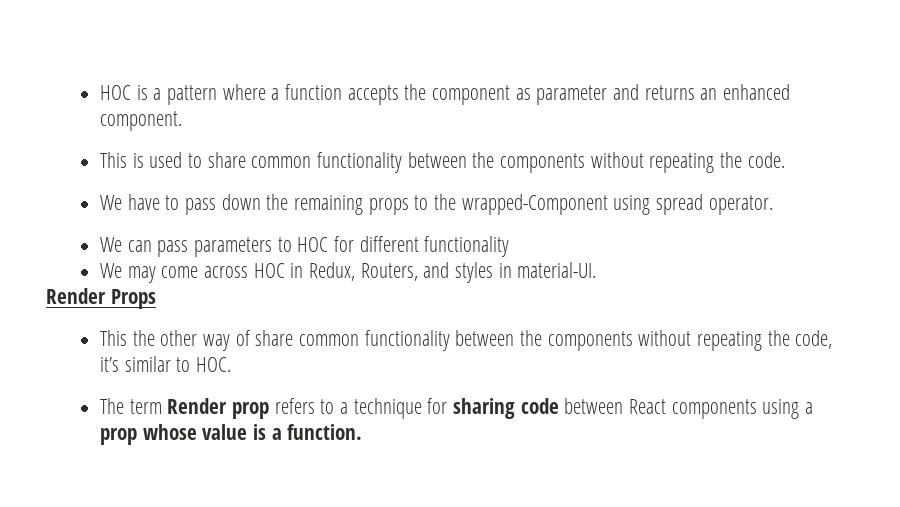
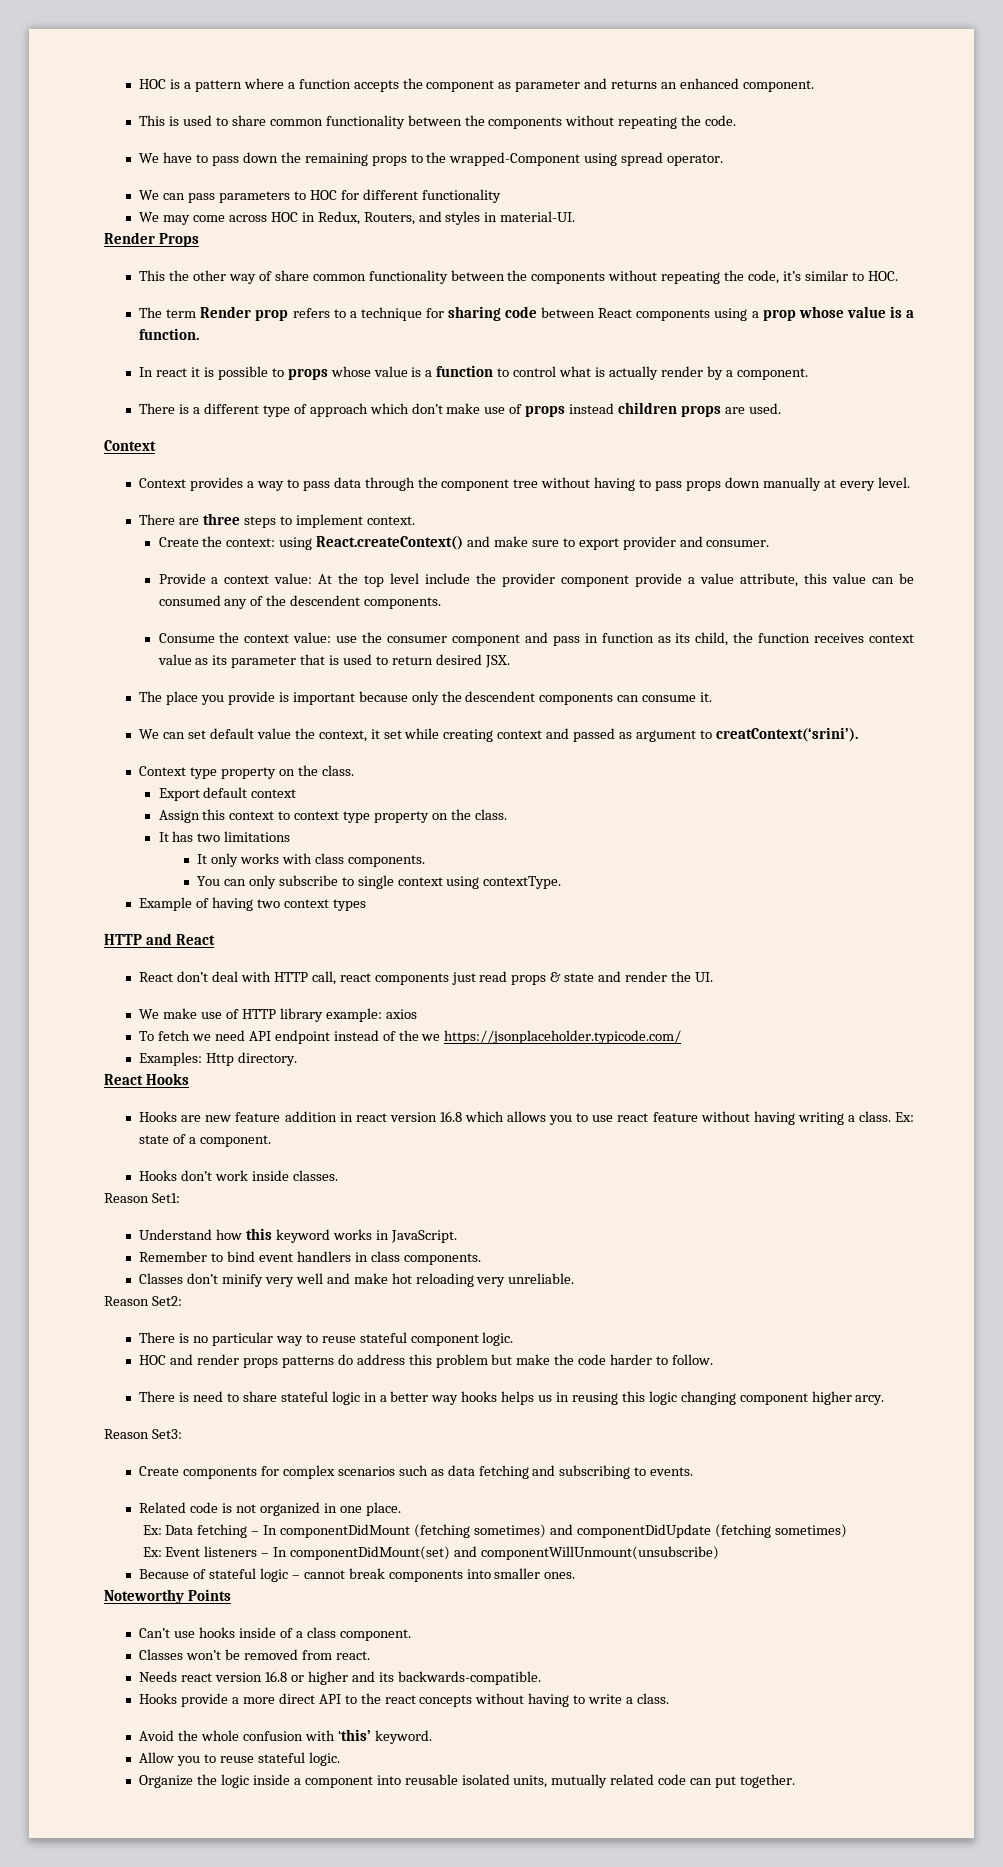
+ In react it is possible to props whose value is a function to control what is actually render by a component.
+ There is a different type of approach which don’t make use of props instead children props are used.
+ Context
+ Context provides a way to pass data through the component tree without having to pass props down manually at every level.
+ There are three steps to implement context.
+ Create the context: using React.createContext() and make sure to export provider and consumer.
+ Provide a context value: At the top level include the provider component provide a value attribute, this value can be consumed any of the descendent components.
+ Consume the context value: use the consumer component and pass in function as its child, the function receives context value as its parameter that is used to return desired JSX.
+ The place you provide is important because only the descendent components can consume it.
+ We can set default value the context, it set while creating context and passed as argument to creatContext(‘srini’).
+ Context type property on the class.
+ Export default context
+ Assign this context to context type property on the class.
+ It has two limitations
+ It only works with class components.
+ You can only subscribe to single context using contextType.
+ Example of having two context types
+ HTTP and React
+ React don’t deal with HTTP call, react components just read props & state and render the UI.
+ We make use of HTTP library example: axios
+ To fetch we need API endpoint instead of the we https://jsonplaceholder.typicode.com/
+ Examples: Http directory.
+ React Hooks
+ Hooks are new feature addition in react version 16.8 which allows you to use react feature without having writing a class. Ex: state of a component.
+ Hooks don’t work inside classes.
+ Reason Set1:
+ Understand how this keyword works in JavaScript.
+ Remember to bind event handlers in class components.
+ Classes don’t minify very well and make hot reloading very unreliable.
+ Reason Set2:
+ There is no particular way to reuse stateful component logic.
+ HOC and render props patterns do address this problem but make the code harder to follow.
+ There is need to share stateful logic in a better way hooks helps us in reusing this logic changing component higher arcy.
+ Reason Set3:
+ Create components for complex scenarios such as data fetching and subscribing to events.
+ Related code is not organized in one place.
+ Ex: Data fetching – In componentDidMount (fetching sometimes) and componentDidUpdate (fetching sometimes)
+ Ex: Event listeners – In componentDidMount(set) and componentWillUnmount(unsubscribe)
+ Because of stateful logic – cannot break components into smaller ones.
+ Noteworthy Points
+ Can’t use hooks inside of a class component.
+ Classes won’t be removed from react.
+ Needs react version 16.8 or higher and its backwards-compatible.
+ Hooks provide a more direct API to the react concepts without having to write a class.
+ Avoid the whole confusion with ‘this’ keyword.
+ Allow you to reuse stateful logic.
+ Organize the logic inside a component into reusable isolated units, mutually related code can put together.

